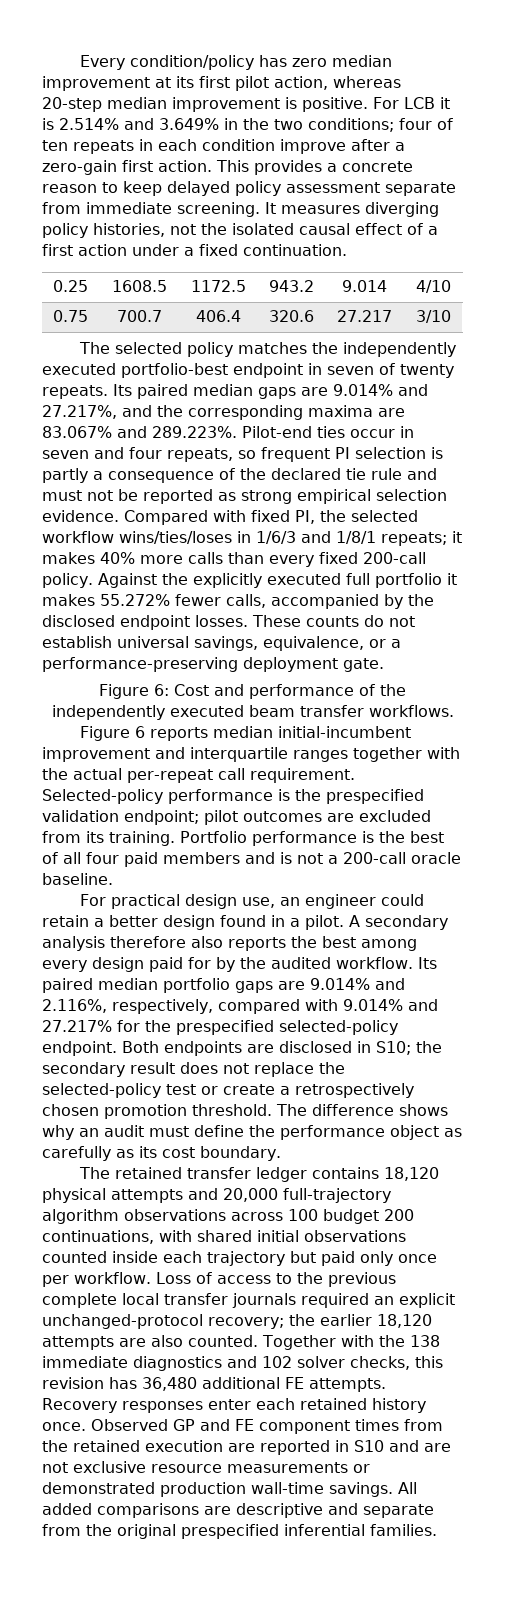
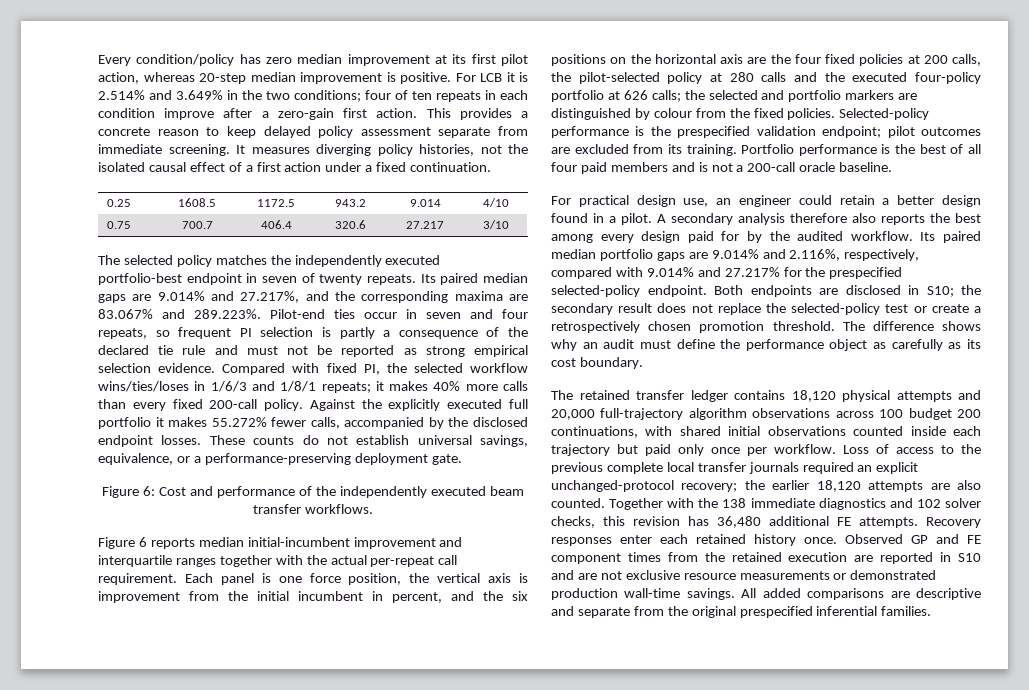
+ Each panel is one force position, the vertical axis is improvement from the initial incumbent in percent, and the six positions on the horizontal axis are the four fixed policies at 200 calls, the pilot-selected policy at 280 calls and the executed four-policy portfolio at 626 calls; the selected and portfolio markers are distinguished by colour from the fixed policies.

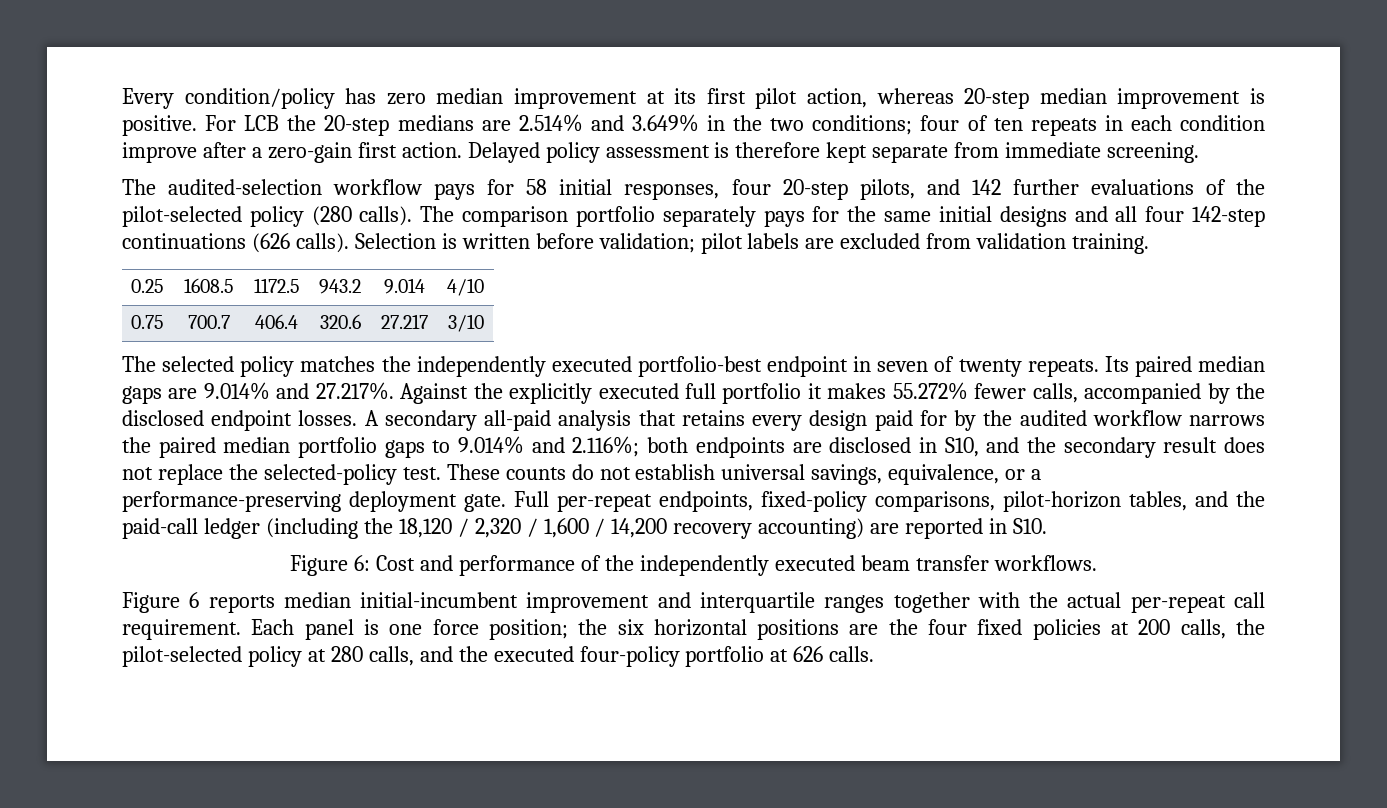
- For LCB it is 2.514% and 3.649% in the two conditions; four of ten repeats in each condition improve after a zero-gain first action.
+ For LCB the 20-step medians are 2.514% and 3.649% in the two conditions; four of ten repeats in each condition improve after a zero-gain first action.
- This provides a concrete reason to keep delayed policy assessment separate from immediate screening. It measures diverging policy histories, not the isolated causal effect of a first action under a fixed continuation.
+ Delayed policy assessment is therefore kept separate from immediate screening.
+ The audited-selection workflow pays for 58 initial responses, four 20-step pilots, and 142 further evaluations of the pilot-selected policy (280 calls). The comparison portfolio separately pays for the same initial designs and all four 142-step continuations (626 calls). Selection is written before validation; pilot labels are excluded from validation training.
- Its paired median gaps are 9.014% and 27.217%, and the corresponding maxima are 83.067% and 289.223%. Pilot-end ties occur in seven and four repeats, so frequent PI selection is partly a consequence of the declared tie rule and must not be reported as strong empirical selection evidence. Compared with fixed PI, the selected workflow wins/ties/loses in 1/6/3 and 1/8/1 repeats; it makes 40% more calls than every fixed 200-call policy. Against the explicitly executed full portfolio it makes 55.272% fewer calls, accompanied by the disclosed endpoint losses.
+ Its paired median gaps are 9.014% and 27.217%. Against the explicitly executed full portfolio it makes 55.272% fewer calls, accompanied by the disclosed endpoint losses.
+ A secondary all-paid analysis that retains every design paid for by the audited workflow narrows the paired median portfolio gaps to 9.014% and 2.116%; both endpoints are disclosed in S10, and the secondary result does not replace the selected-policy test.
+ Full per-repeat endpoints, fixed-policy comparisons, pilot-horizon tables, and the paid-call ledger (including the 18,120 / 2,320 / 1,600 / 14,200 recovery accounting) are reported in S10.
- Each panel is one force position, the vertical axis is improvement from the initial incumbent in percent, and the six positions on the horizontal axis are the four fixed policies at 200 calls, the pilot-selected policy at 280 calls and the executed four-policy portfolio at 626 calls; the selected and portfolio markers are distinguished by colour from the fixed policies. Selected-policy performance is the prespecified validation endpoint; pilot outcomes are excluded from its training. Portfolio performance is the best of all four paid members and is not a 200-call oracle baseline.
- For practical design use, an engineer could retain a better design found in a pilot. A secondary analysis therefore also reports the best among every design paid for by the audited workflow. Its paired median portfolio gaps are 9.014% and 2.116%, respectively, compared with 9.014% and 27.217% for the prespecified selected-policy endpoint. Both endpoints are disclosed in S10; the secondary result does not replace the selected-policy test or create a retrospectively chosen promotion threshold. The difference shows why an audit must define the performance object as carefully as its cost boundary.
- The retained transfer ledger contains 18,120 physical attempts and 20,000 full-trajectory algorithm observations across 100 budget 200 continuations, with shared initial observations counted inside each trajectory but paid only once per workflow. Loss of access to the previous complete local transfer journals required an explicit unchanged-protocol recovery; the earlier 18,120 attempts are also counted. Together with the 138 immediate diagnostics and 102 solver checks, this revision has 36,480 additional FE attempts. Recovery responses enter each retained history once. Observed GP and FE component times from the retained execution are reported in S10 and are not exclusive resource measurements or demonstrated production wall-time savings. All added comparisons are descriptive and separate from the original prespecified inferential families.
+ Each panel is one force position; the six horizontal positions are the four fixed policies at 200 calls, the pilot-selected policy at 280 calls, and the executed four-policy portfolio at 626 calls.

